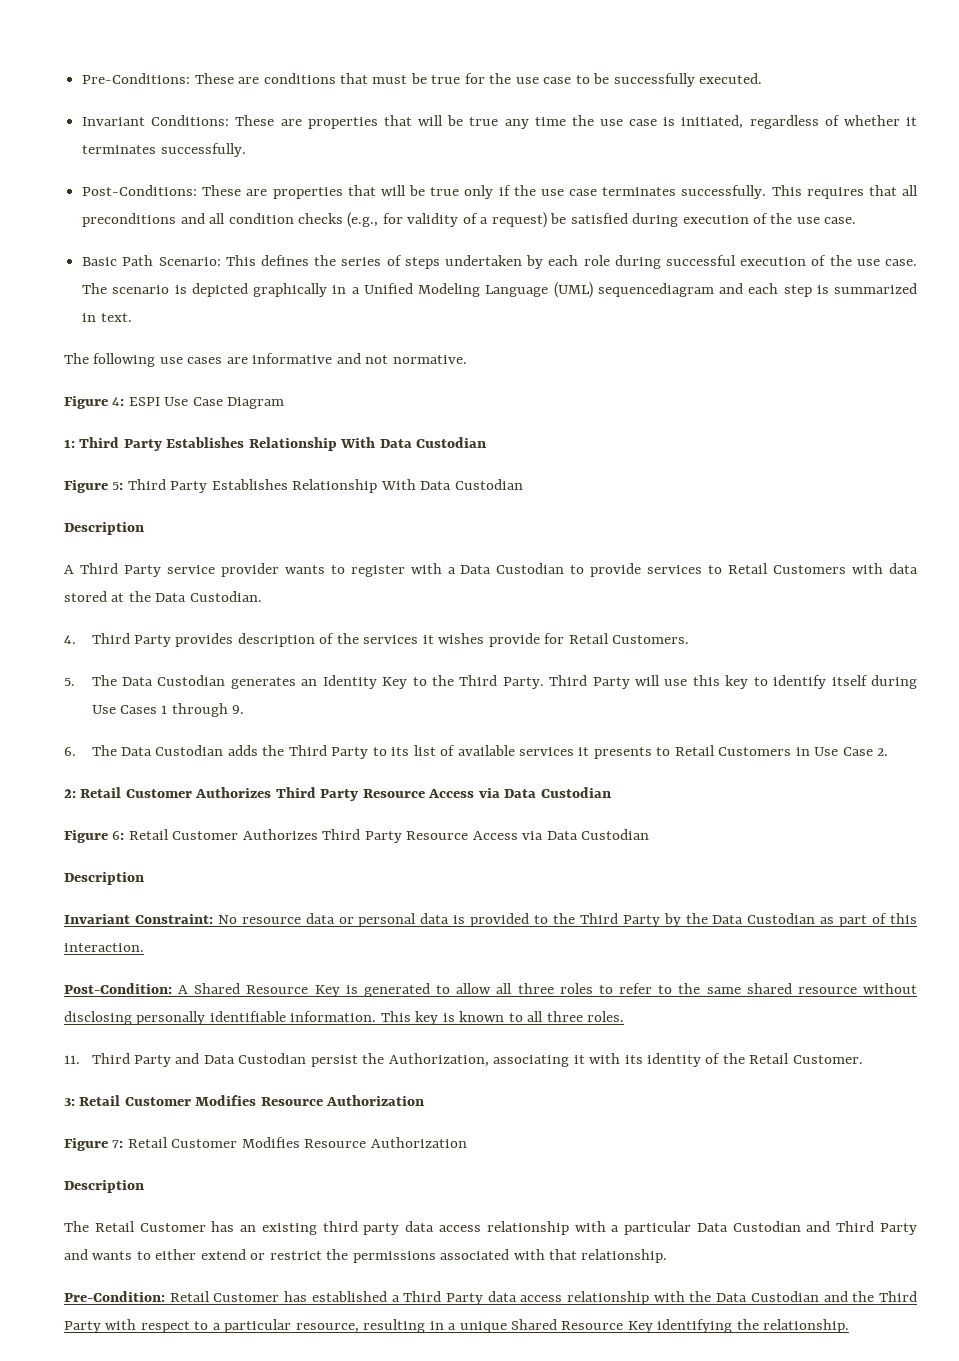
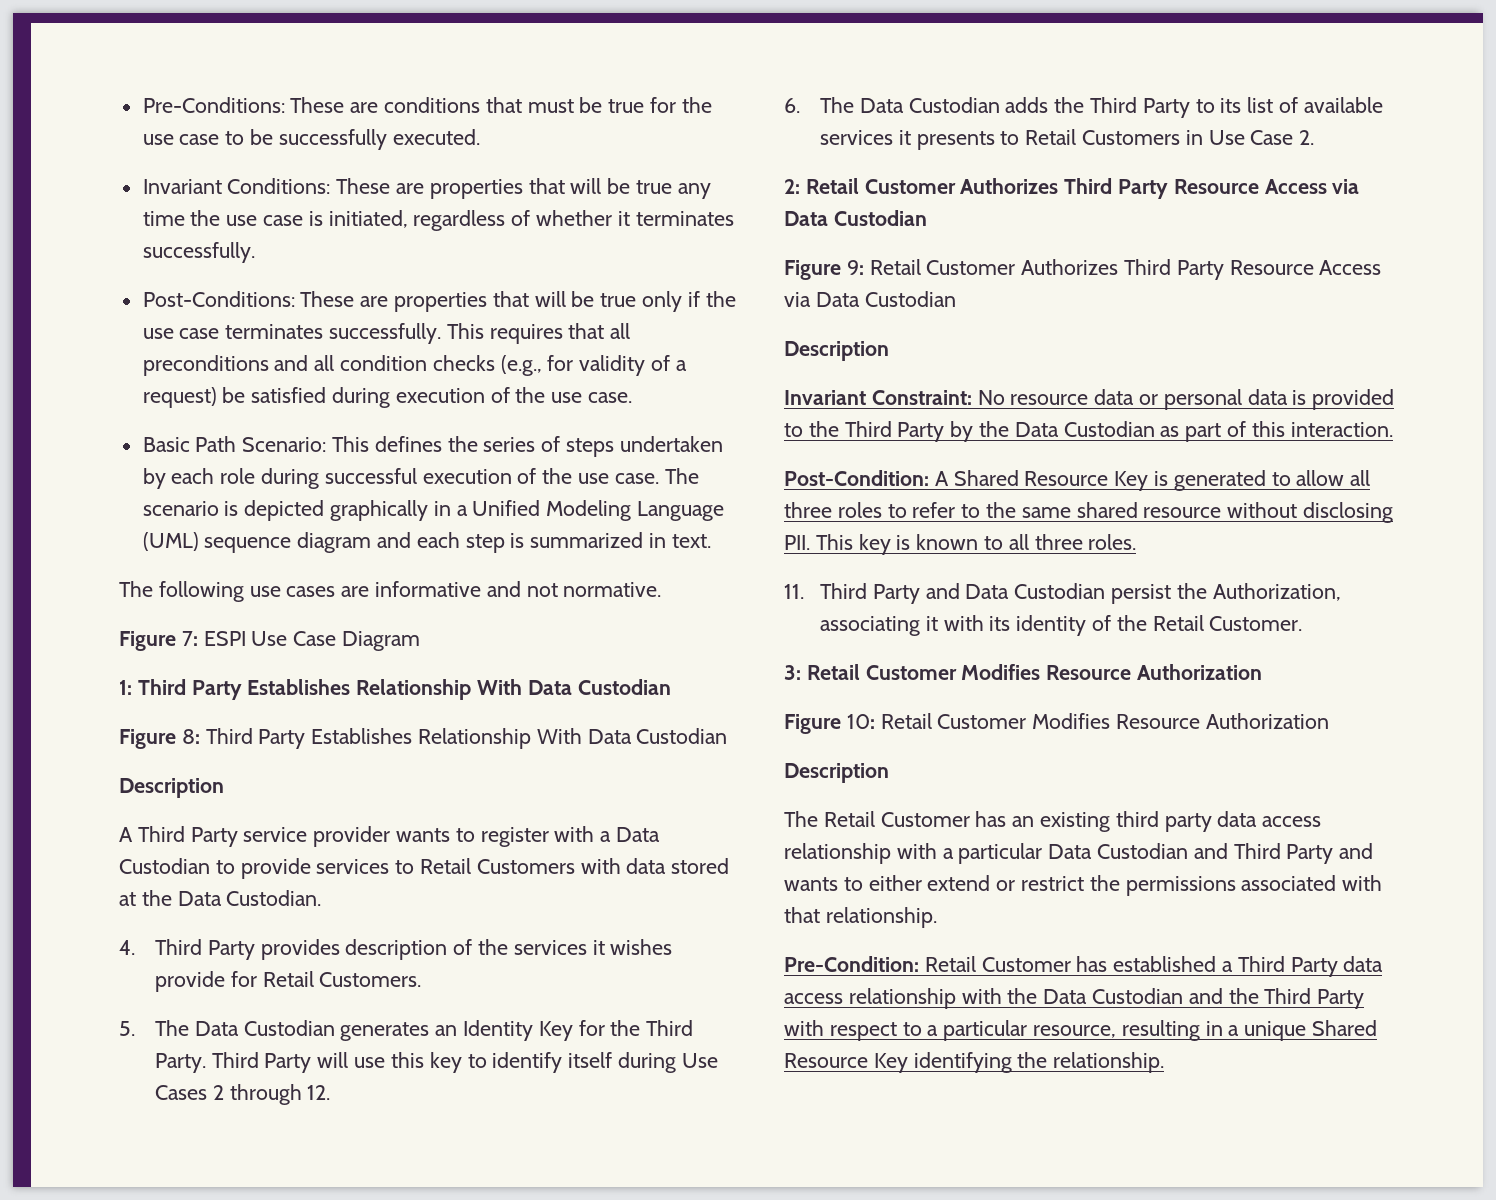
- The scenario is depicted graphically in a Unified Modeling Language (UML) sequencediagram and each step is summarized in text.
+ The scenario is depicted graphically in a Unified Modeling Language (UML) sequence diagram and each step is summarized in text.
- Figure 4: ESPI Use Case Diagram
+ Figure 7: ESPI Use Case Diagram
- Figure 5: Third Party Establishes Relationship With Data Custodian
+ Figure 8: Third Party Establishes Relationship With Data Custodian
- 5. The Data Custodian generates an Identity Key to the Third Party.
+ 5. The Data Custodian generates an Identity Key for the Third Party.
- Third Party will use this key to identify itself during Use Cases 1 through 9.
+ Third Party will use this key to identify itself during Use Cases 2 through 12.
- Figure 6: Retail Customer Authorizes Third Party Resource Access via Data Custodian
+ Figure 9: Retail Customer Authorizes Third Party Resource Access via Data Custodian
- Post-Condition: A Shared Resource Key is generated to allow all three roles to refer to the same shared resource without disclosing personally identifiable information. This key is known to all three roles.
+ Post-Condition: A Shared Resource Key is generated to allow all three roles to refer to the same shared resource without disclosing PII. This key is known to all three roles.
- Figure 7: Retail Customer Modifies Resource Authorization
+ Figure 10: Retail Customer Modifies Resource Authorization

